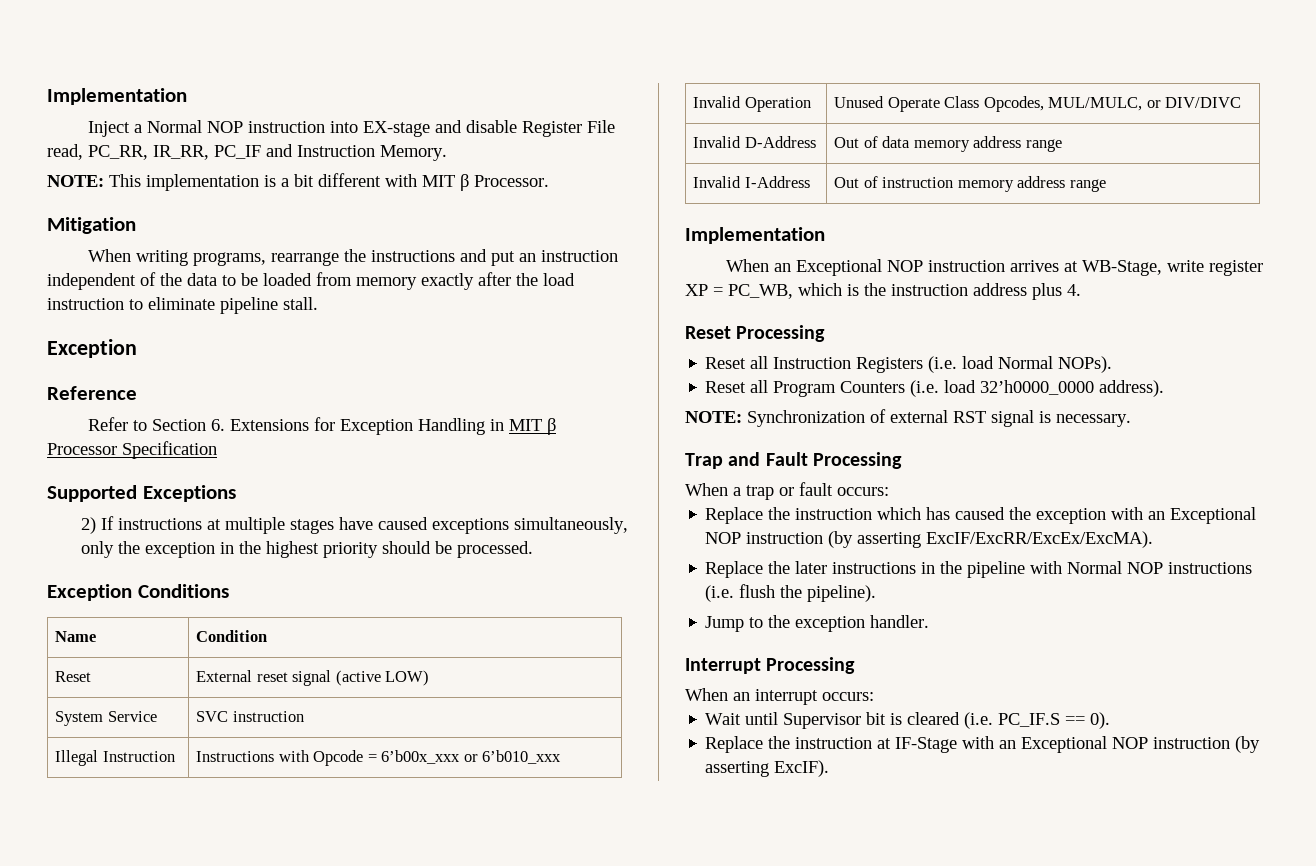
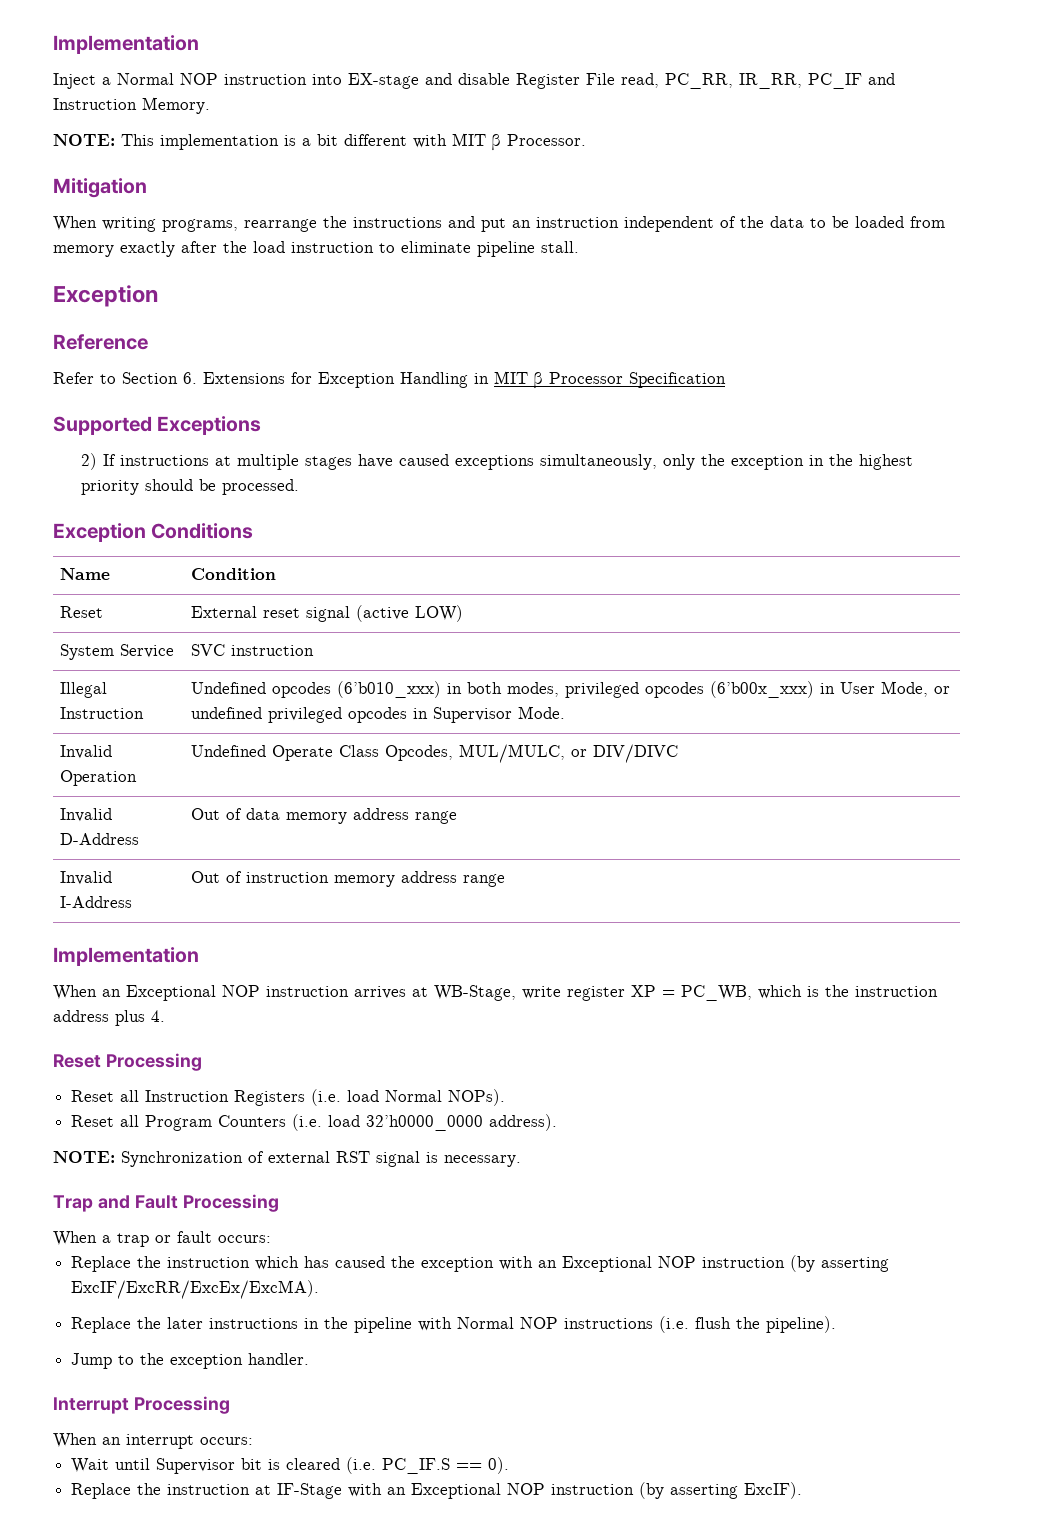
- Illegal Instruction | Instructions with Opcode = 6’b00x_xxx or 6’b010_xxx
+ Illegal Instruction | Undefined opcodes (6’b010_xxx) in both modes, privileged opcodes (6’b00x_xxx) in User Mode, or undefined privileged opcodes in Supervisor Mode.
- Invalid Operation | Unused Operate Class Opcodes, MUL/MULC, or DIV/DIVC
+ Invalid Operation | Undefined Operate Class Opcodes, MUL/MULC, or DIV/DIVC

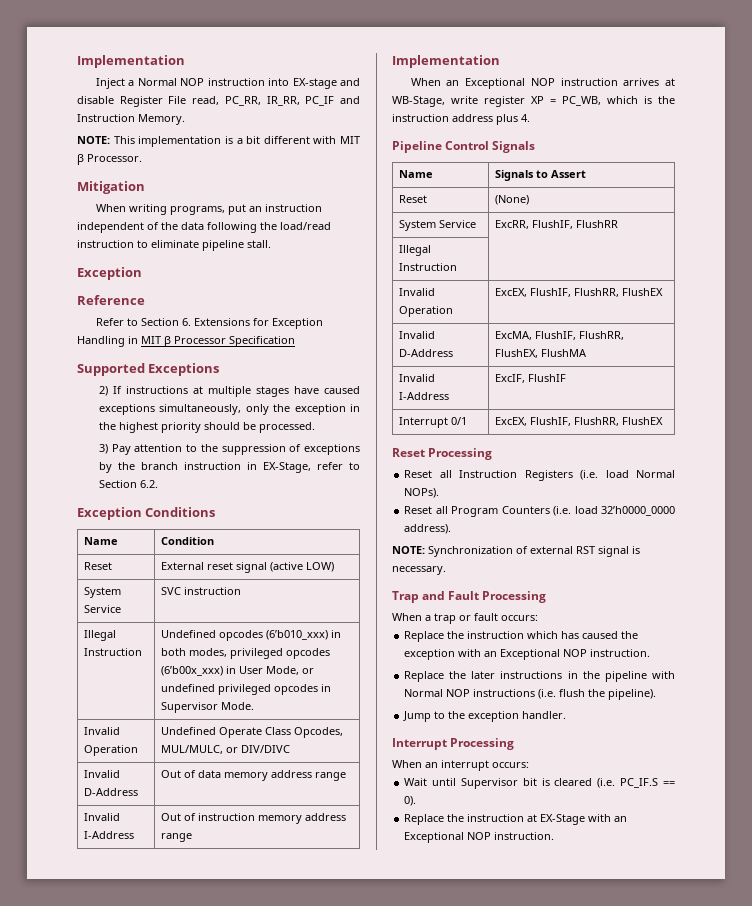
- When writing programs, rearrange the instructions and put an instruction independent of the data to be loaded from memory exactly after the load instruction to eliminate pipeline stall.
+ When writing programs, put an instruction independent of the data following the load/read instruction to eliminate pipeline stall.
+ 3) Pay attention to the suppression of exceptions by the branch instruction in EX-Stage, refer to Section 6.2.
+ Pipeline Control Signals
+ Name | Signals to Assert
+ Reset | (None)
+ System Service | ExcRR, FlushIF, FlushRR
+ Illegal Instruction |
+ Invalid Operation | ExcEX, FlushIF, FlushRR, FlushEX
+ Invalid D-Address | ExcMA, FlushIF, FlushRR, FlushEX, FlushMA
+ Invalid I-Address | ExcIF, FlushIF
+ Interrupt 0/1 | ExcEX, FlushIF, FlushRR, FlushEX
- Replace the instruction which has caused the exception with an Exceptional NOP instruction (by asserting ExcIF/ExcRR/ExcEx/ExcMA).
+ Replace the instruction which has caused the exception with an Exceptional NOP instruction.
- Replace the instruction at IF-Stage with an Exceptional NOP instruction (by asserting ExcIF).
+ Replace the instruction at EX-Stage with an Exceptional NOP instruction.

